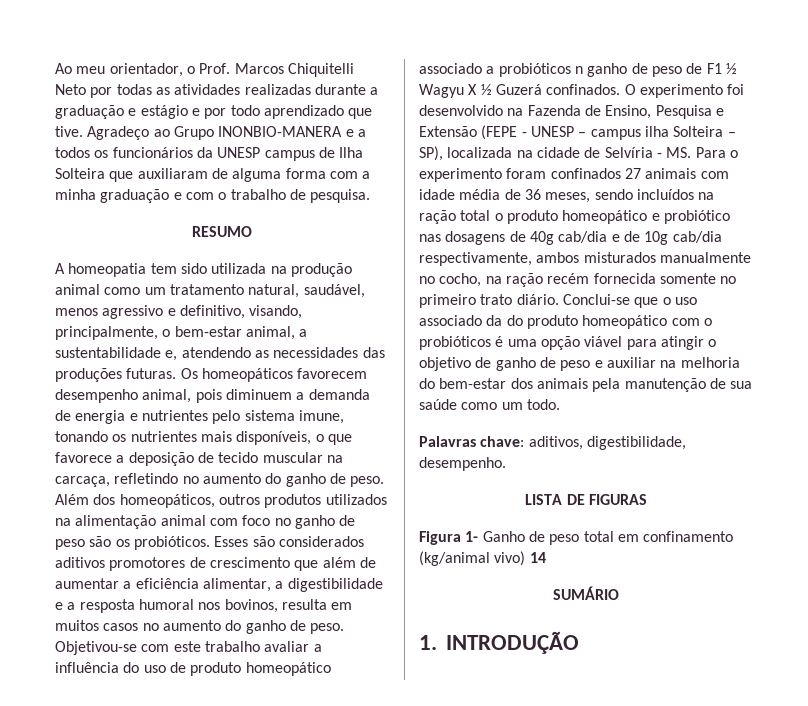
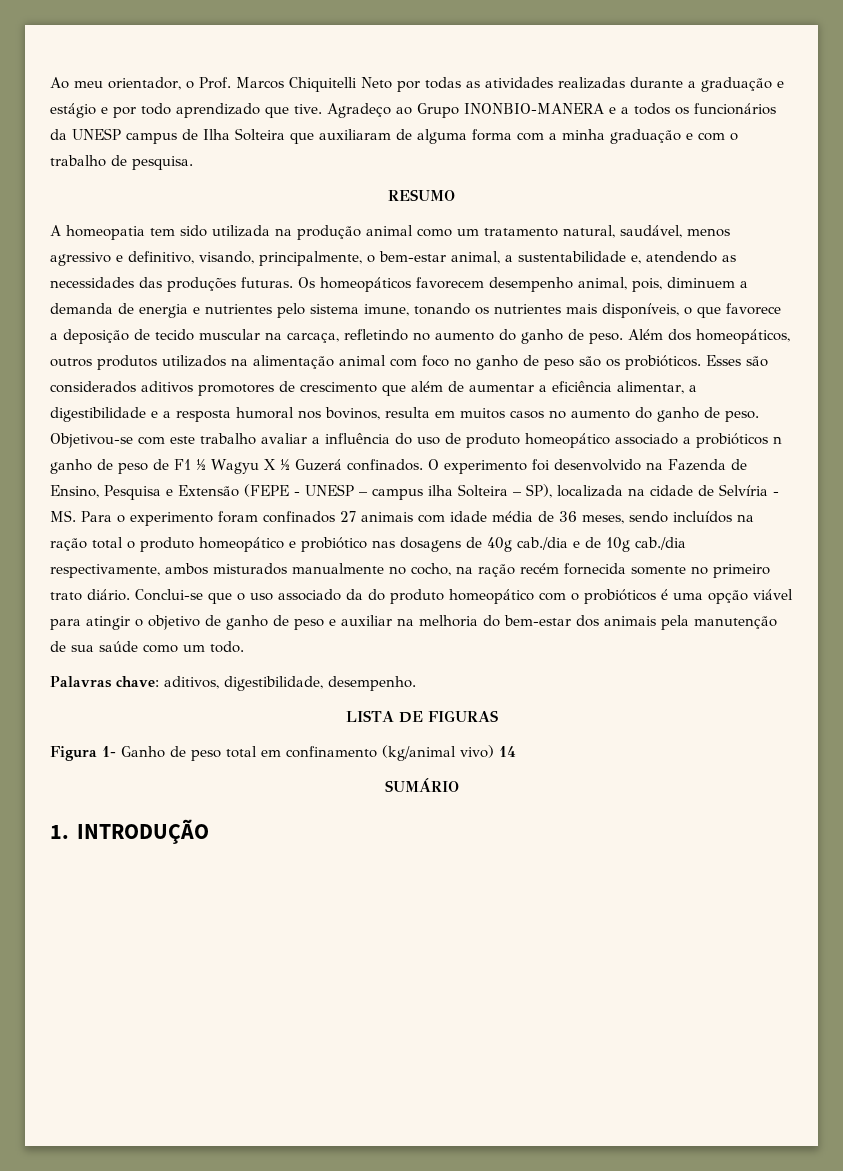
- Os homeopáticos favorecem desempenho animal, pois diminuem a demanda de energia e nutrientes pelo sistema imune, tonando os nutrientes mais disponíveis, o que favorece a deposição de tecido muscular na carcaça, refletindo no aumento do ganho de peso.
+ Os homeopáticos favorecem desempenho animal, pois, diminuem a demanda de energia e nutrientes pelo sistema imune, tonando os nutrientes mais disponíveis, o que favorece a deposição de tecido muscular na carcaça, refletindo no aumento do ganho de peso.
- O experimento foi desenvolvido na Fazenda de Ensino, Pesquisa e Extensão (FEPE - UNESP – campus ilha Solteira – SP), localizada na cidade de Selvíria - MS. Para o experimento foram confinados 27 animais com idade média de 36 meses, sendo incluídos na ração total o produto homeopático e probiótico nas dosagens de 40g cab/dia e de 10g cab/dia respectivamente, ambos misturados manualmente no cocho, na ração recém fornecida somente no primeiro trato diário.
+ O experimento foi desenvolvido na Fazenda de Ensino, Pesquisa e Extensão (FEPE - UNESP – campus ilha Solteira – SP), localizada na cidade de Selvíria - MS. Para o experimento foram confinados 27 animais com idade média de 36 meses, sendo incluídos na ração total o produto homeopático e probiótico nas dosagens de 40g cab./dia e de 10g cab./dia respectivamente, ambos misturados manualmente no cocho, na ração recém fornecida somente no primeiro trato diário.

